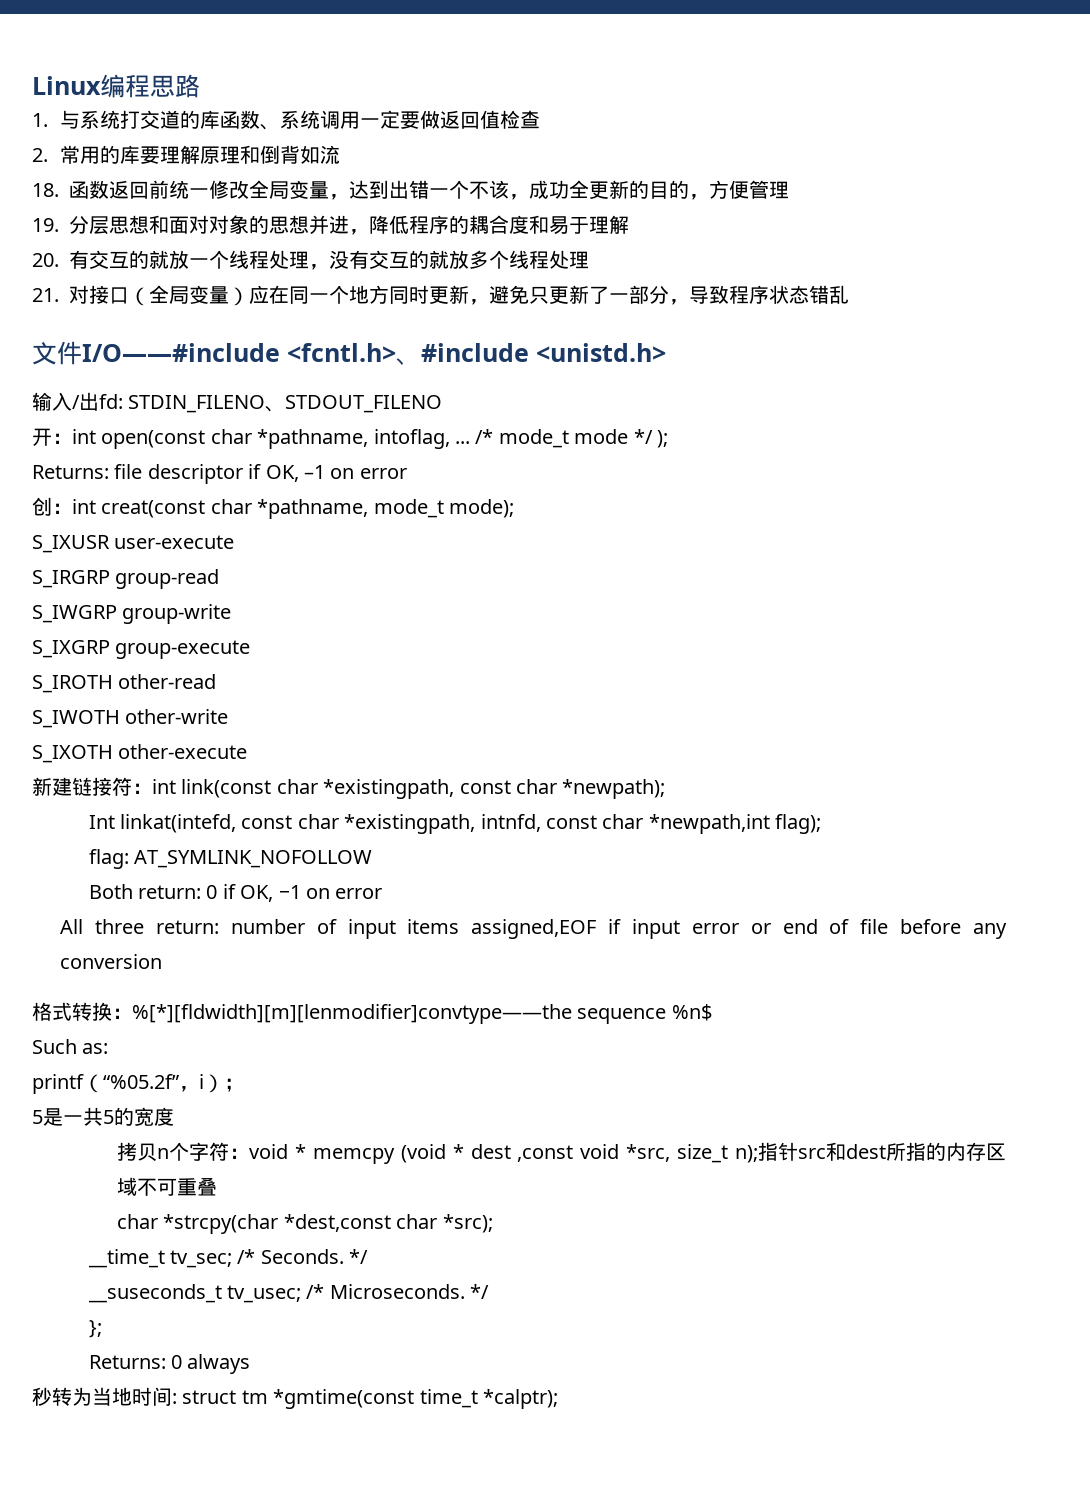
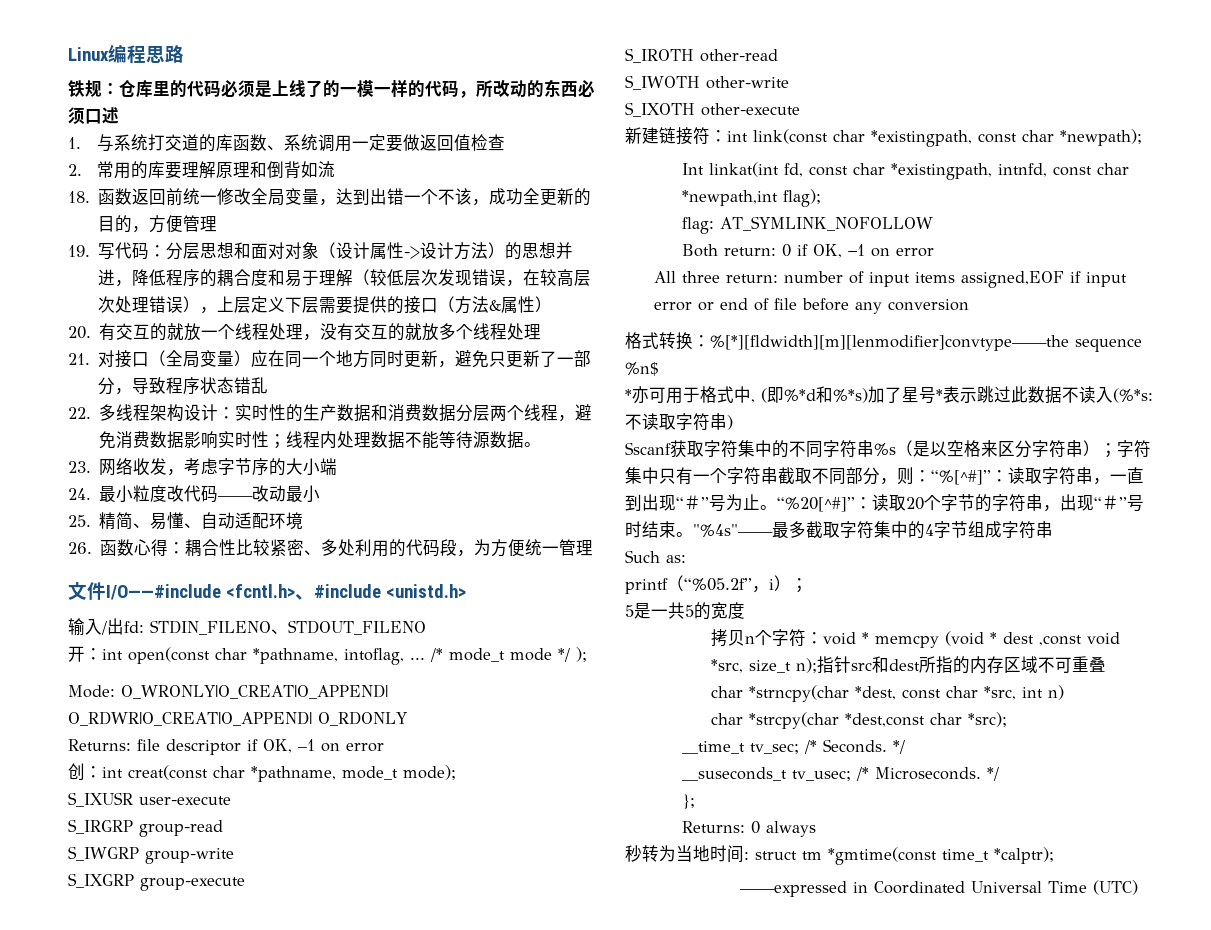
+ 铁规：仓库里的代码必须是上线了的一模一样的代码，所改动的东西必须口述
- 19.分层思想和面对对象的思想并进，降低程序的耦合度和易于理解
+ 19.写代码：分层思想和面对对象（设计属性->设计方法）的思想并进，降低程序的耦合度和易于理解（较低层次发现错误，在较高层次处理错误），上层定义下层需要提供的接口（方法&属性）
+ 22.多线程架构设计：实时性的生产数据和消费数据分层两个线程，避免消费数据影响实时性；线程内处理数据不能等待源数据。
+ 23.网络收发，考虑字节序的大小端
+ 24.最小粒度改代码——改动最小
+ 25.精简、易懂、自动适配环境
+ 26.函数心得：耦合性比较紧密、多处利用的代码段，为方便统一管理
+ Mode: O_WRONLY|O_CREAT|O_APPEND| O_RDWR|O_CREAT|O_APPEND| O_RDONLY
- Int linkat(intefd, const char *existingpath, intnfd, const char *newpath,int flag);
+ Int linkat(int fd, const char *existingpath, intnfd, const char *newpath,int flag);
+ *亦可用于格式中, (即%*d和%*s)加了星号*表示跳过此数据不读入(%*s:不读取字符串)
+ Sscanf获取字符集中的不同字符串%s（是以空格来区分字符串）；字符集中只有一个字符串截取不同部分，则：“%[^#]”：读取字符串，一直到出现“＃”号为止。“%20[^#]”：读取20个字节的字符串，出现“＃”号时结束。"%4s"——最多截取字符集中的4字节组成字符串
+ char *strncpy(char *dest, const char *src, int n)
+ ——expressed in Coordinated Universal Time (UTC)

